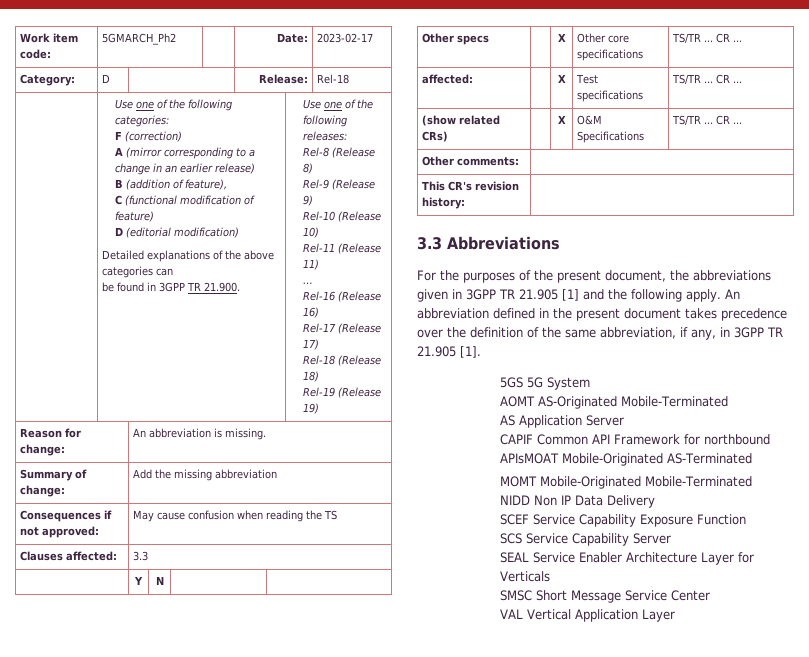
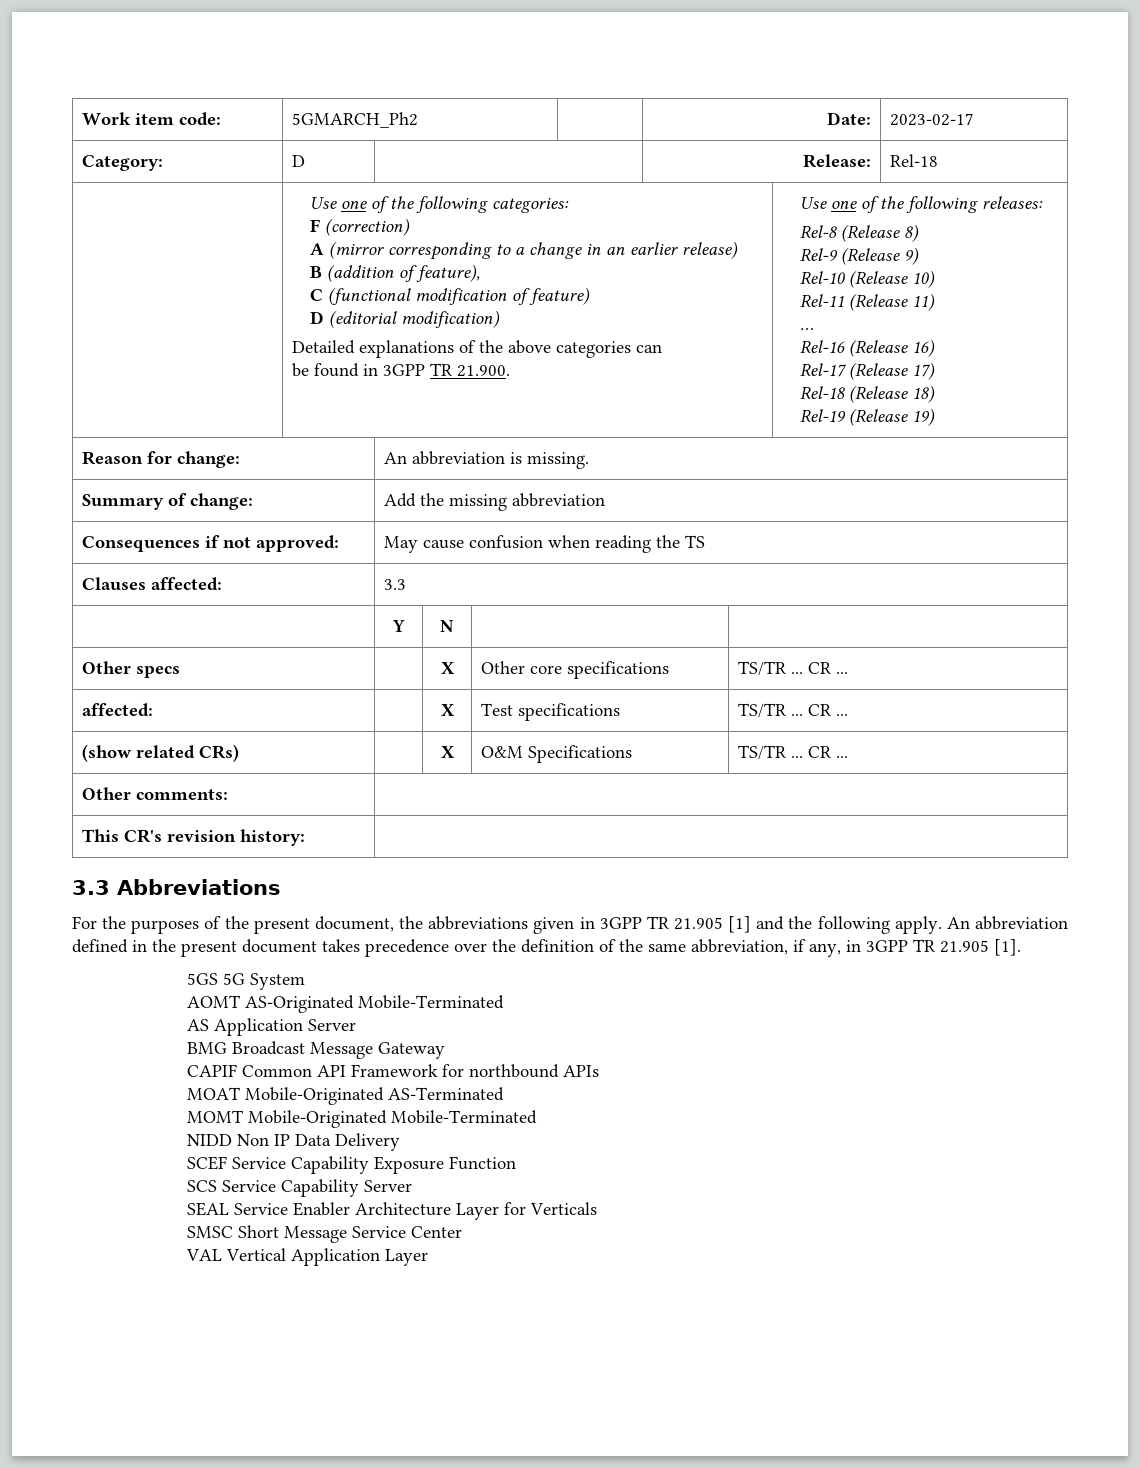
+ BMG Broadcast Message Gateway
- CAPIF Common API Framework for northbound APIsMOAT Mobile-Originated AS-Terminated
+ CAPIF Common API Framework for northbound APIs
+ MOAT Mobile-Originated AS-Terminated

